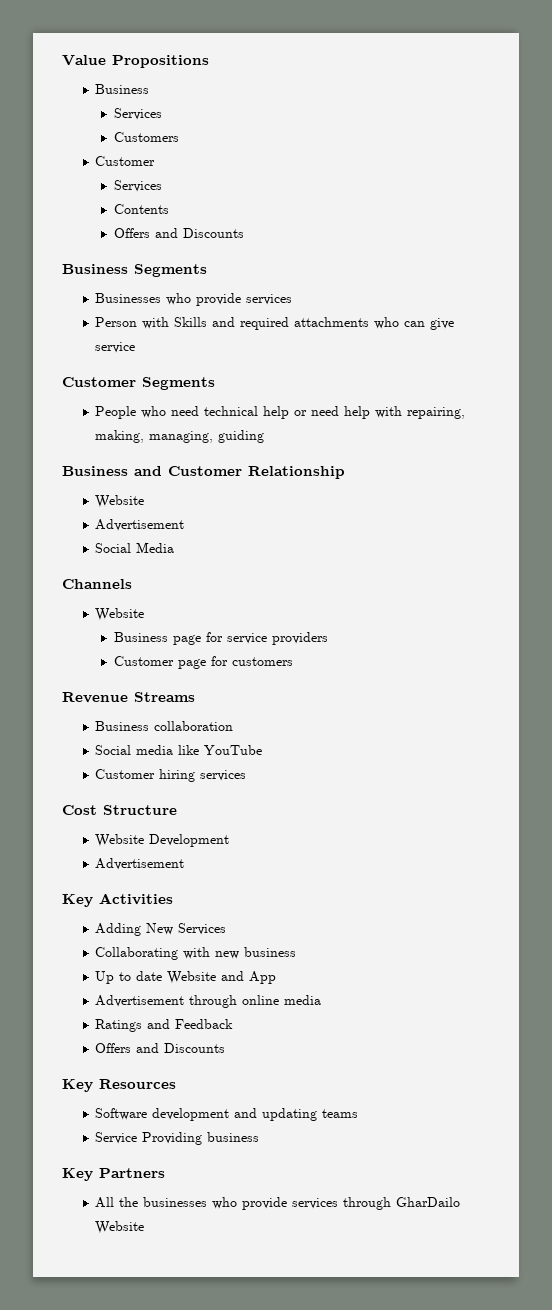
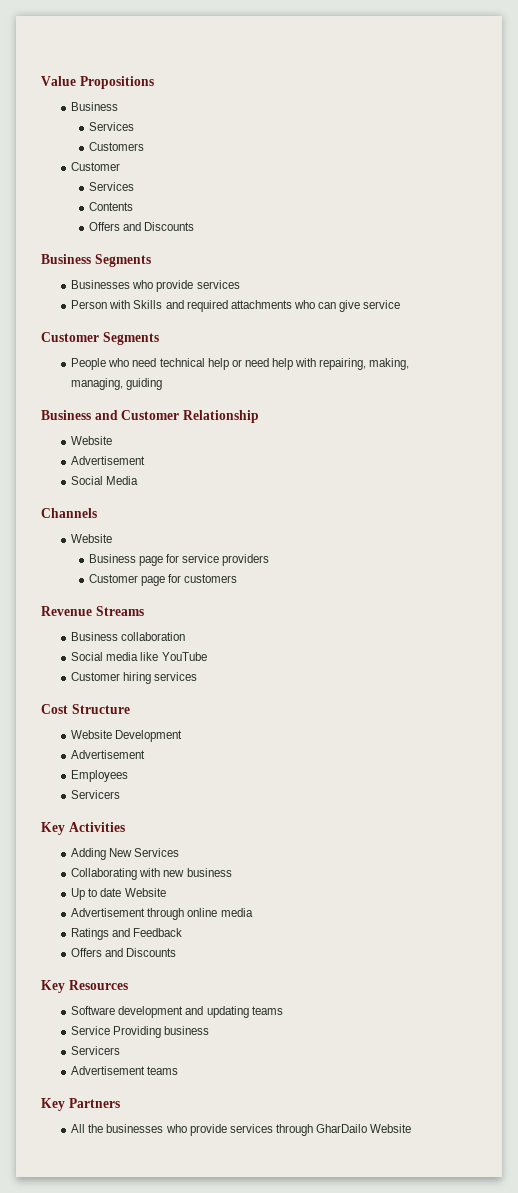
+ Employees
+ Servicers
- Up to date Website and App
+ Up to date Website
  Service Providing business
+ Servicers
+ Advertisement teams

